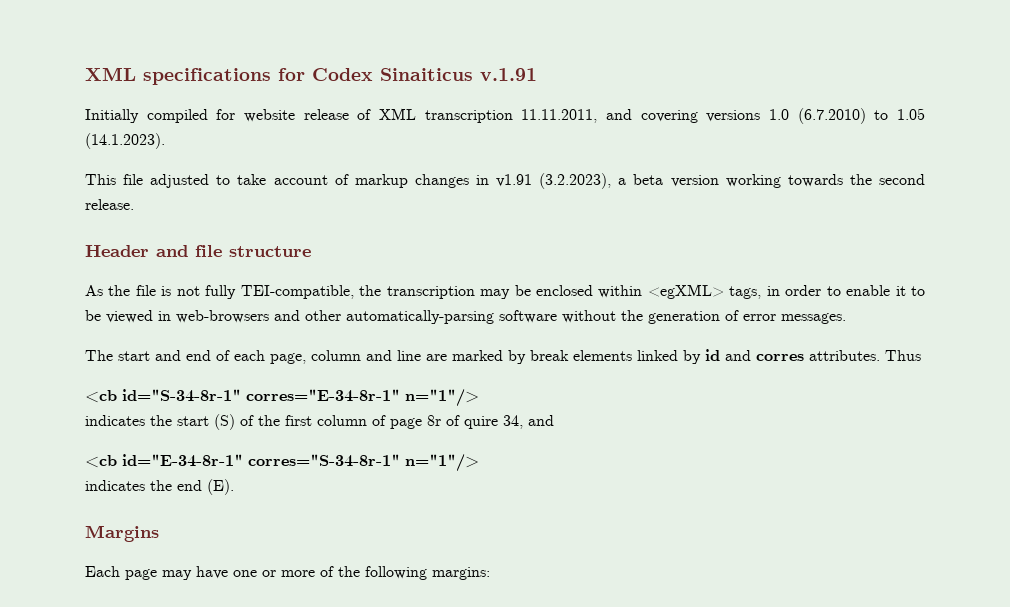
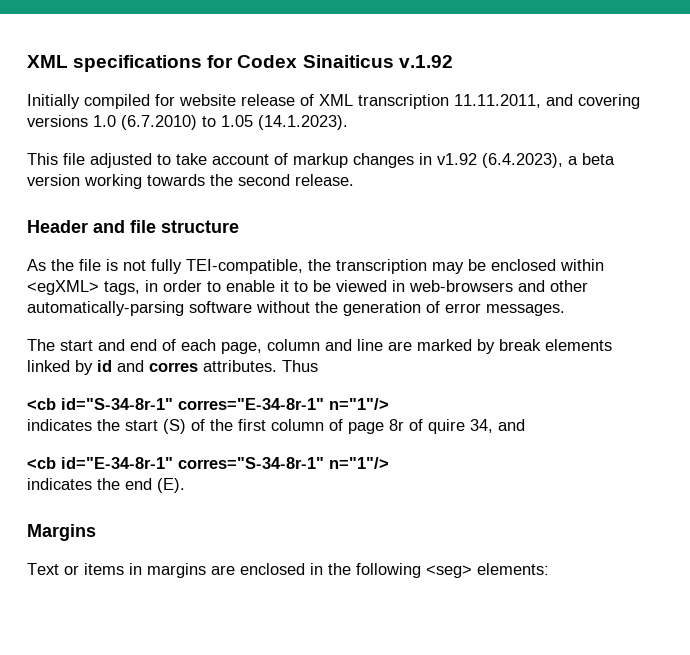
- XML specifications for Codex Sinaiticus v.1.91
+ XML specifications for Codex Sinaiticus v.1.92
- This file adjusted to take account of markup changes in v1.91 (3.2.2023), a beta version working towards the second release.
+ This file adjusted to take account of markup changes in v1.92 (6.4.2023), a beta version working towards the second release.
- Each page may have one or more of the following margins:
+ Text or items in margins are enclosed in the following <seg> elements:

